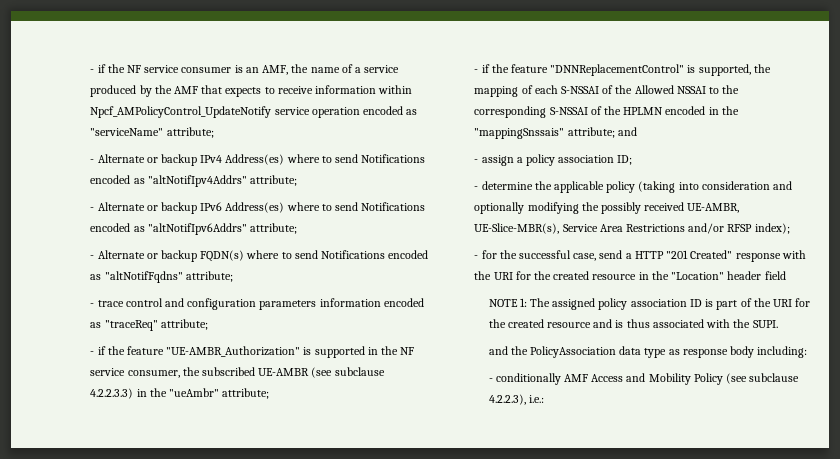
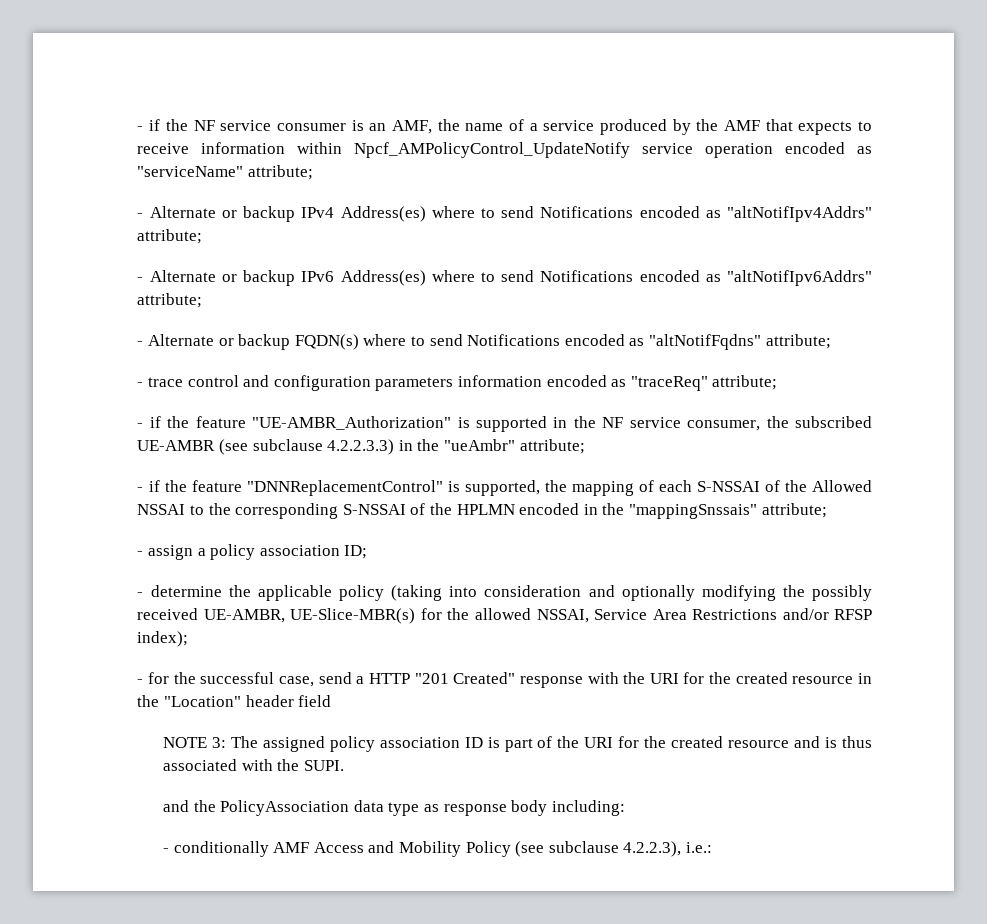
- - if the feature "DNNReplacementControl" is supported, the mapping of each S-NSSAI of the Allowed NSSAI to the corresponding S-NSSAI of the HPLMN encoded in the "mappingSnssais" attribute; and
+ - if the feature "DNNReplacementControl" is supported, the mapping of each S-NSSAI of the Allowed NSSAI to the corresponding S-NSSAI of the HPLMN encoded in the "mappingSnssais" attribute;
- - determine the applicable policy (taking into consideration and optionally modifying the possibly received UE-AMBR, UE-Slice-MBR(s), Service Area Restrictions and/or RFSP index);
+ - determine the applicable policy (taking into consideration and optionally modifying the possibly received UE-AMBR, UE-Slice-MBR(s) for the allowed NSSAI, Service Area Restrictions and/or RFSP index);
- NOTE 1: The assigned policy association ID is part of the URI for the created resource and is thus associated with the SUPI.
+ NOTE 3: The assigned policy association ID is part of the URI for the created resource and is thus associated with the SUPI.

